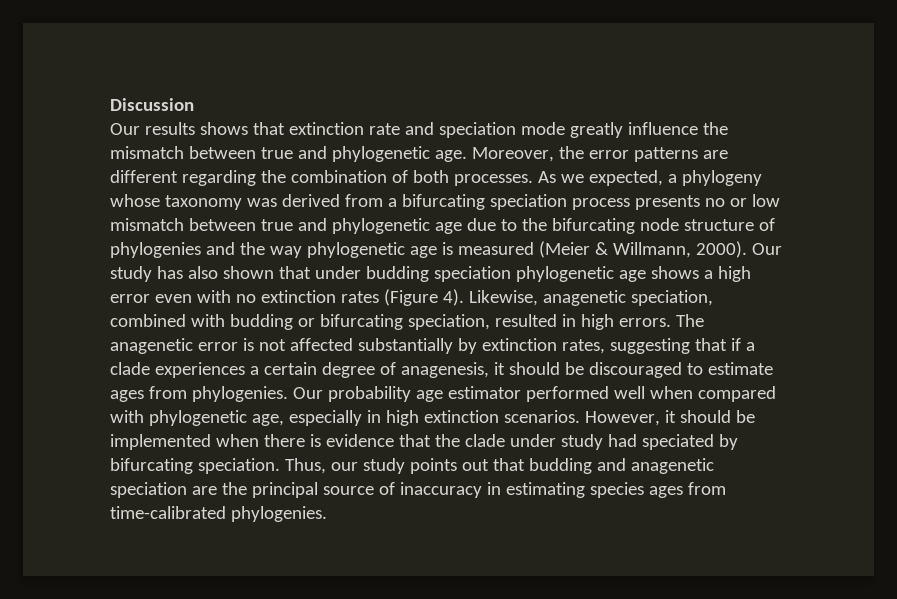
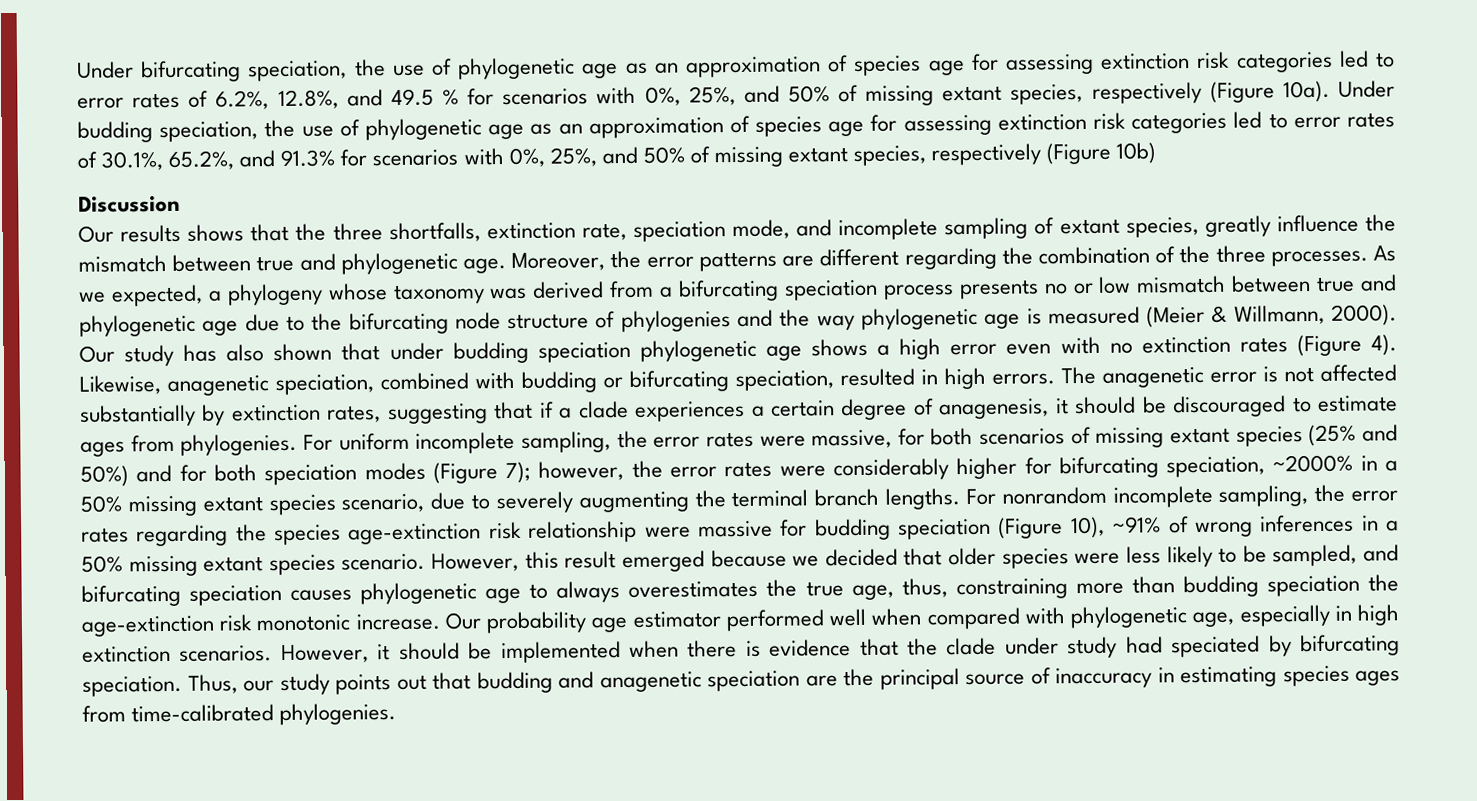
+ Under bifurcating speciation, the use of phylogenetic age as an approximation of species age for assessing extinction risk categories led to error rates of 6.2%, 12.8%, and 49.5 % for scenarios with 0%, 25%, and 50% of missing extant species, respectively (Figure 10a). Under budding speciation, the use of phylogenetic age as an approximation of species age for assessing extinction risk categories led to error rates of 30.1%, 65.2%, and 91.3% for scenarios with 0%, 25%, and 50% of missing extant species, respectively (Figure 10b)
- Our results shows that extinction rate and speciation mode greatly influence the mismatch between true and phylogenetic age.
+ Our results shows that the three shortfalls, extinction rate, speciation mode, and incomplete sampling of extant species, greatly influence the mismatch between true and phylogenetic age.
- Moreover, the error patterns are different regarding the combination of both processes.
+ Moreover, the error patterns are different regarding the combination of the three processes.
+ For uniform incomplete sampling, the error rates were massive, for both scenarios of missing extant species (25% and 50%) and for both speciation modes (Figure 7); however, the error rates were considerably higher for bifurcating speciation, ~2000% in a 50% missing extant species scenario, due to severely augmenting the terminal branch lengths. For nonrandom incomplete sampling, the error rates regarding the species age-extinction risk relationship were massive for budding speciation (Figure 10), ~91% of wrong inferences in a 50% missing extant species scenario. However, this result emerged because we decided that older species were less likely to be sampled, and bifurcating speciation causes phylogenetic age to always overestimates the true age, thus, constraining more than budding speciation the age-extinction risk monotonic increase.

